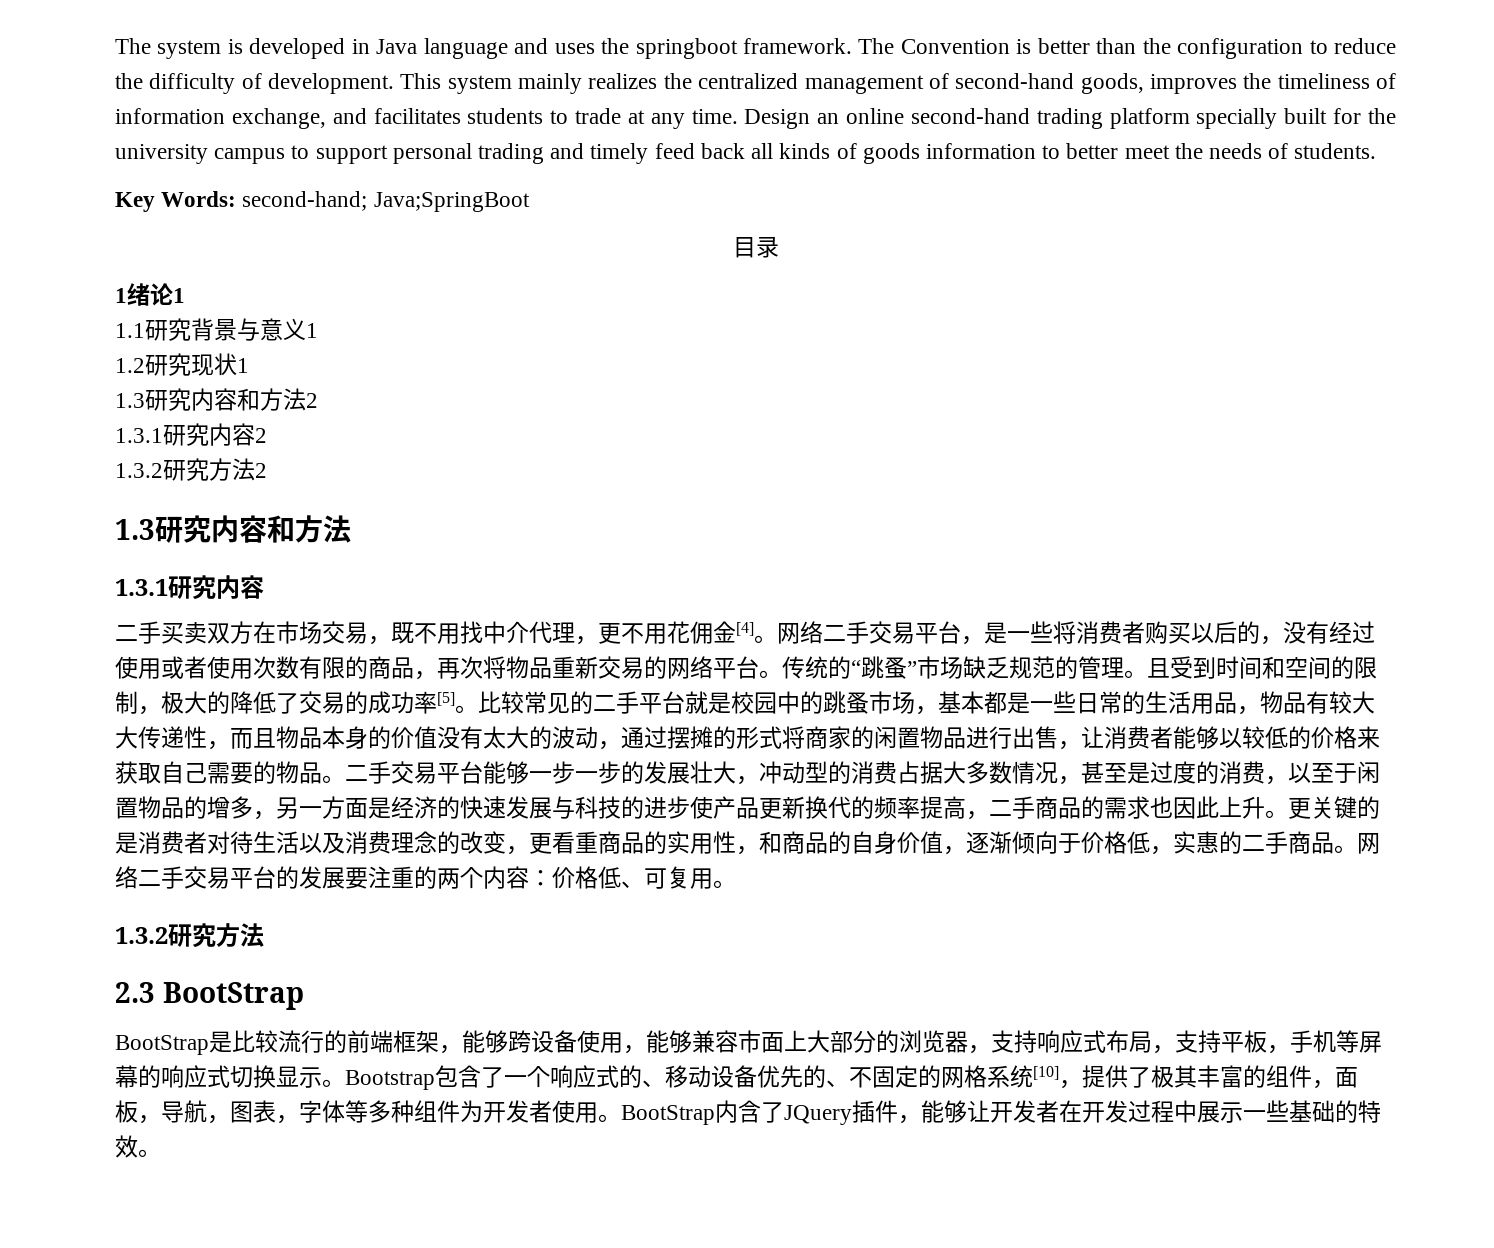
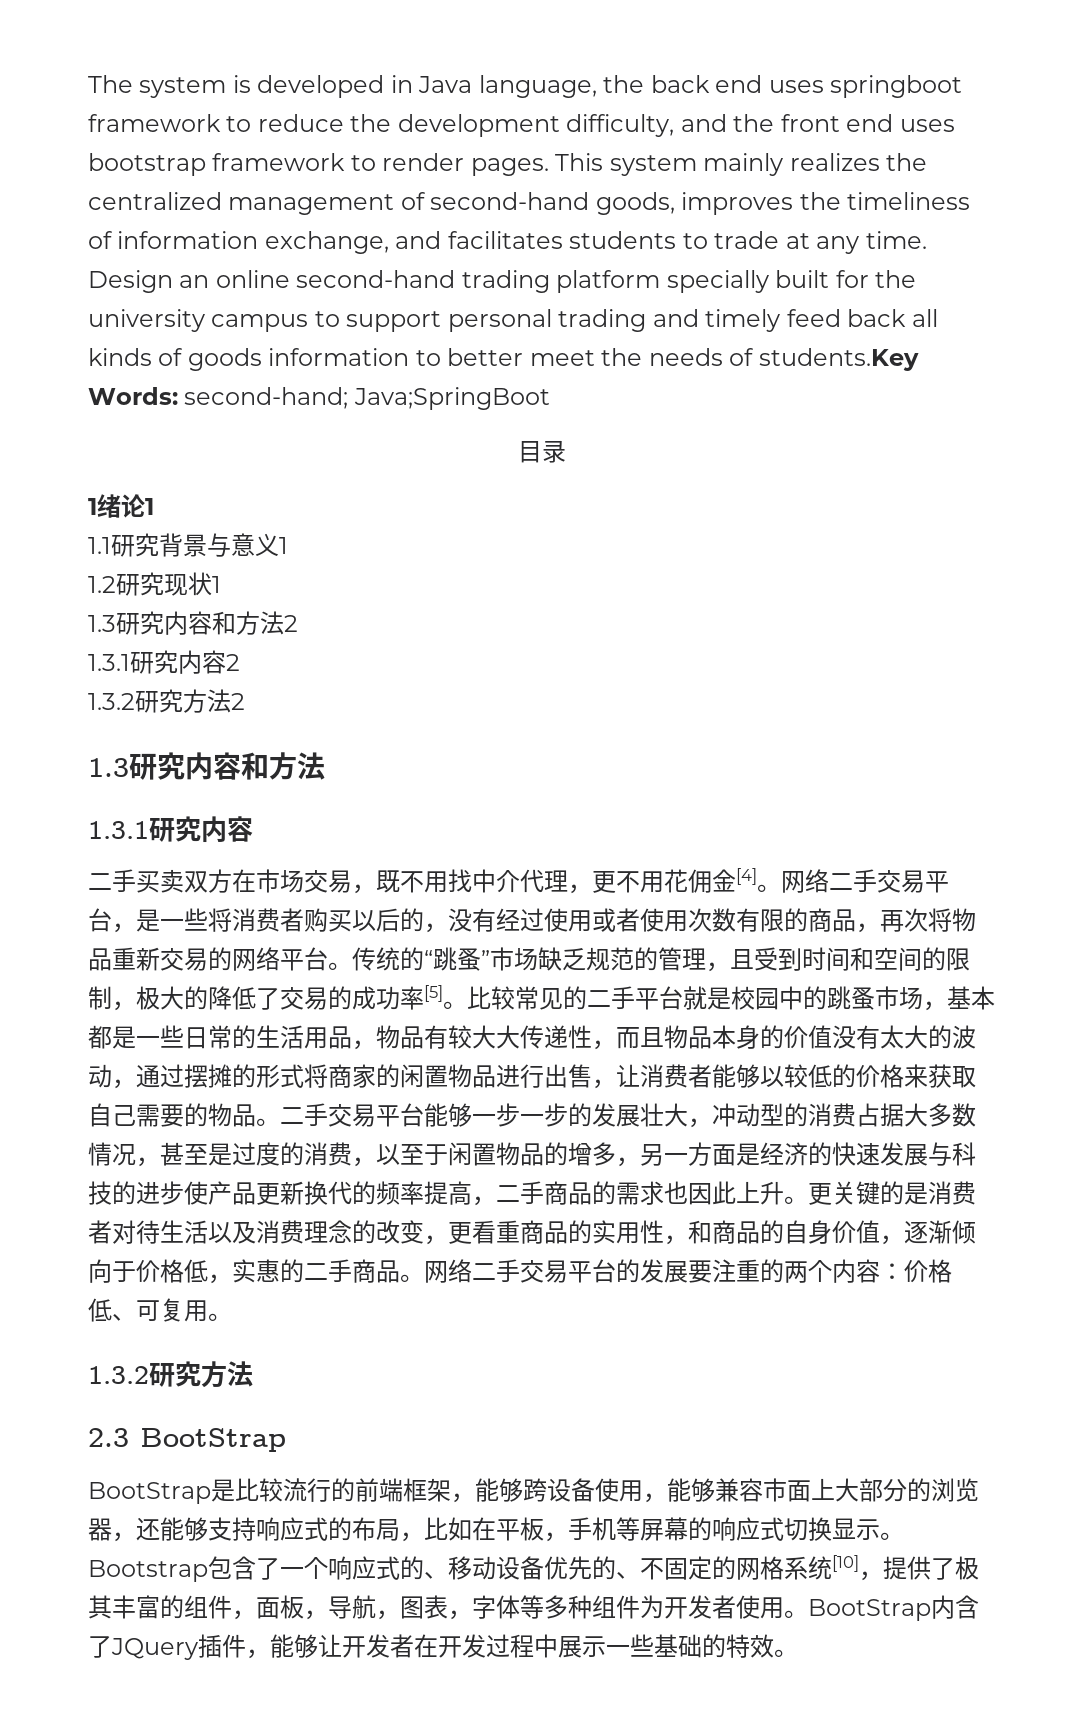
- The system is developed in Java language and uses the springboot framework. The Convention is better than the configuration to reduce the difficulty of development.
+ The system is developed in Java language, the back end uses springboot framework to reduce the development difficulty, and the front end uses bootstrap framework to render pages.
- Design an online second-hand trading platform specially built for the university campus to support personal trading and timely feed back all kinds of goods information to better meet the needs of students.
- Key Words: second-hand; Java;SpringBoot
+ Design an online second-hand trading platform specially built for the university campus to support personal trading and timely feed back all kinds of goods information to better meet the needs of students.Key Words: second-hand; Java;SpringBoot
- 传统的“跳蚤”市场缺乏规范的管理。且受到时间和空间的限制，极大的降低了交易的成功率[5]。
+ 传统的“跳蚤”市场缺乏规范的管理，且受到时间和空间的限制，极大的降低了交易的成功率[5]。
- BootStrap是比较流行的前端框架，能够跨设备使用，能够兼容市面上大部分的浏览器，支持响应式布局，支持平板，手机等屏幕的响应式切换显示。
+ BootStrap是比较流行的前端框架，能够跨设备使用，能够兼容市面上大部分的浏览器，还能够支持响应式的布局，比如在平板，手机等屏幕的响应式切换显示。

